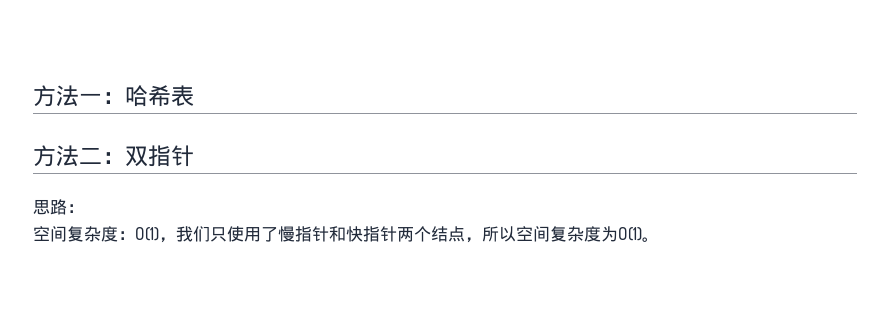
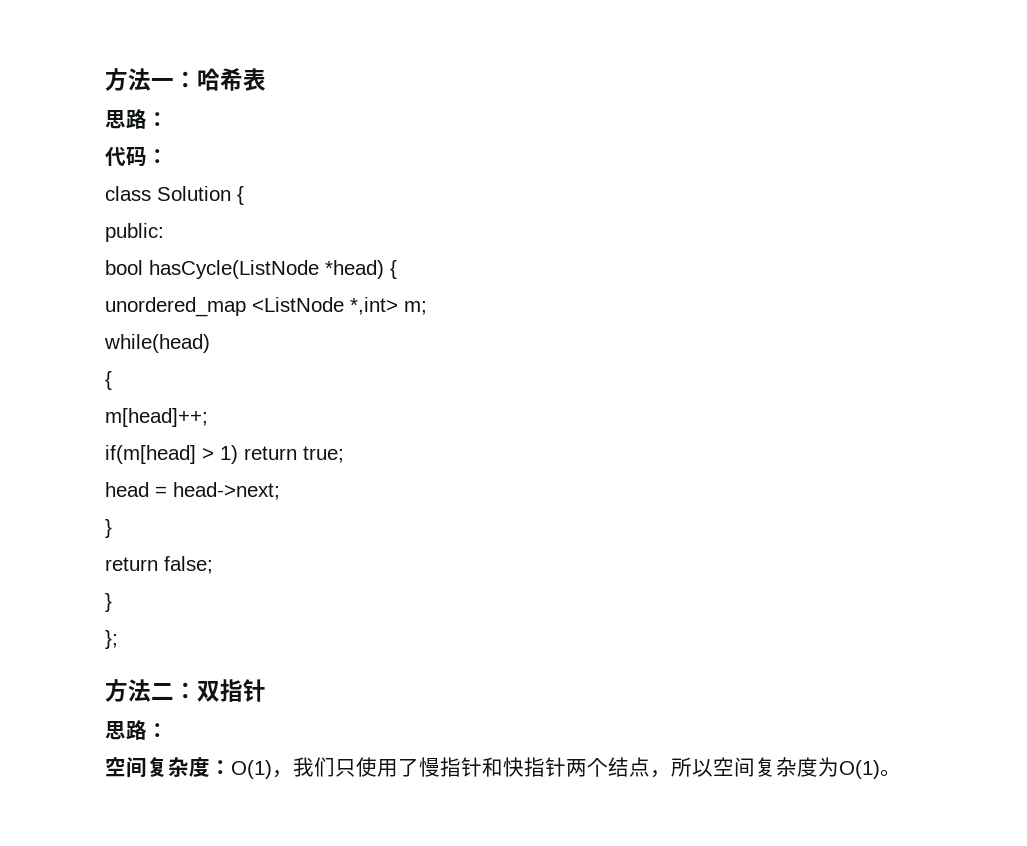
  方法一：哈希表
+ 思路：
+ 代码：
+ class Solution {
+ public:
+ bool hasCycle(ListNode *head) {
+ unordered_map <ListNode *,int> m;
+ while(head)
+ {
+ m[head]++;
+ if(m[head] > 1) return true;
+ head = head->next;
+ }
+ return false;
+ }
+ };

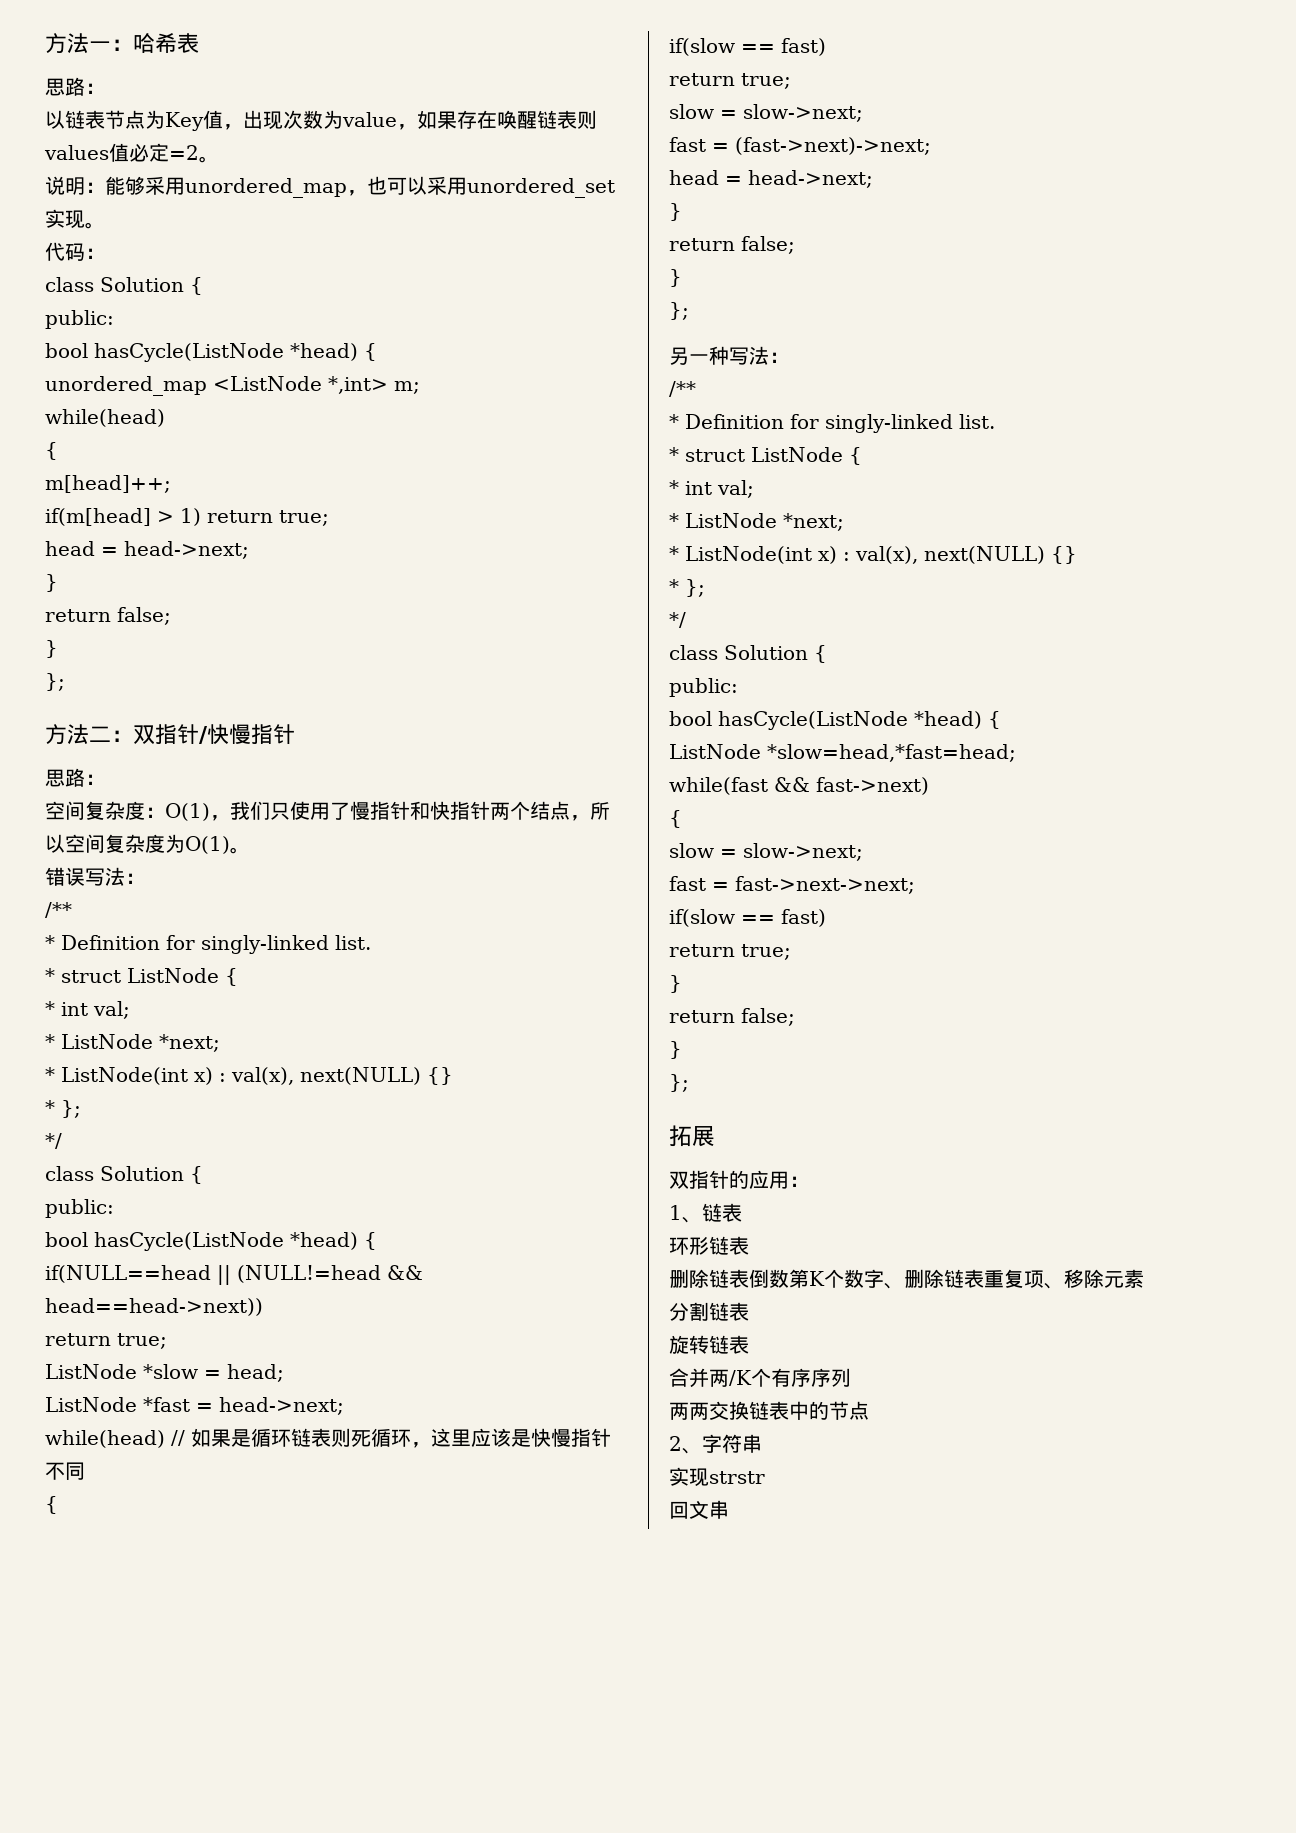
+ 以链表节点为Key值，出现次数为value，如果存在唤醒链表则values值必定=2。
+ 说明：能够采用unordered_map，也可以采用unordered_set实现。
- 方法二：双指针
+ 方法二：双指针/快慢指针
+ 错误写法：
+ /**
+ * Definition for singly-linked list.
+ * struct ListNode {
+ * int val;
+ * ListNode *next;
+ * ListNode(int x) : val(x), next(NULL) {}
+ * };
+ */
+ class Solution {
+ public:
+ bool hasCycle(ListNode *head) {
+ if(NULL==head || (NULL!=head && head==head->next))
+ return true;
+ ListNode *slow = head;
+ ListNode *fast = head->next;
+ while(head) // 如果是循环链表则死循环，这里应该是快慢指针不同
+ {
+ if(slow == fast)
+ return true;
+ slow = slow->next;
+ fast = (fast->next)->next;
+ head = head->next;
+ }
+ return false;
+ }
+ };
+ 另一种写法：
+ /**
+ * Definition for singly-linked list.
+ * struct ListNode {
+ * int val;
+ * ListNode *next;
+ * ListNode(int x) : val(x), next(NULL) {}
+ * };
+ */
+ class Solution {
+ public:
+ bool hasCycle(ListNode *head) {
+ ListNode *slow=head,*fast=head;
+ while(fast && fast->next)
+ {
+ slow = slow->next;
+ fast = fast->next->next;
+ if(slow == fast)
+ return true;
+ }
+ return false;
+ }
+ };
+ 拓展
+ 双指针的应用：
+ 1、链表
+ 环形链表
+ 删除链表倒数第K个数字、删除链表重复项、移除元素
+ 分割链表
+ 旋转链表
+ 合并两/K个有序序列
+ 两两交换链表中的节点
+ 2、字符串
+ 实现strstr
+ 回文串

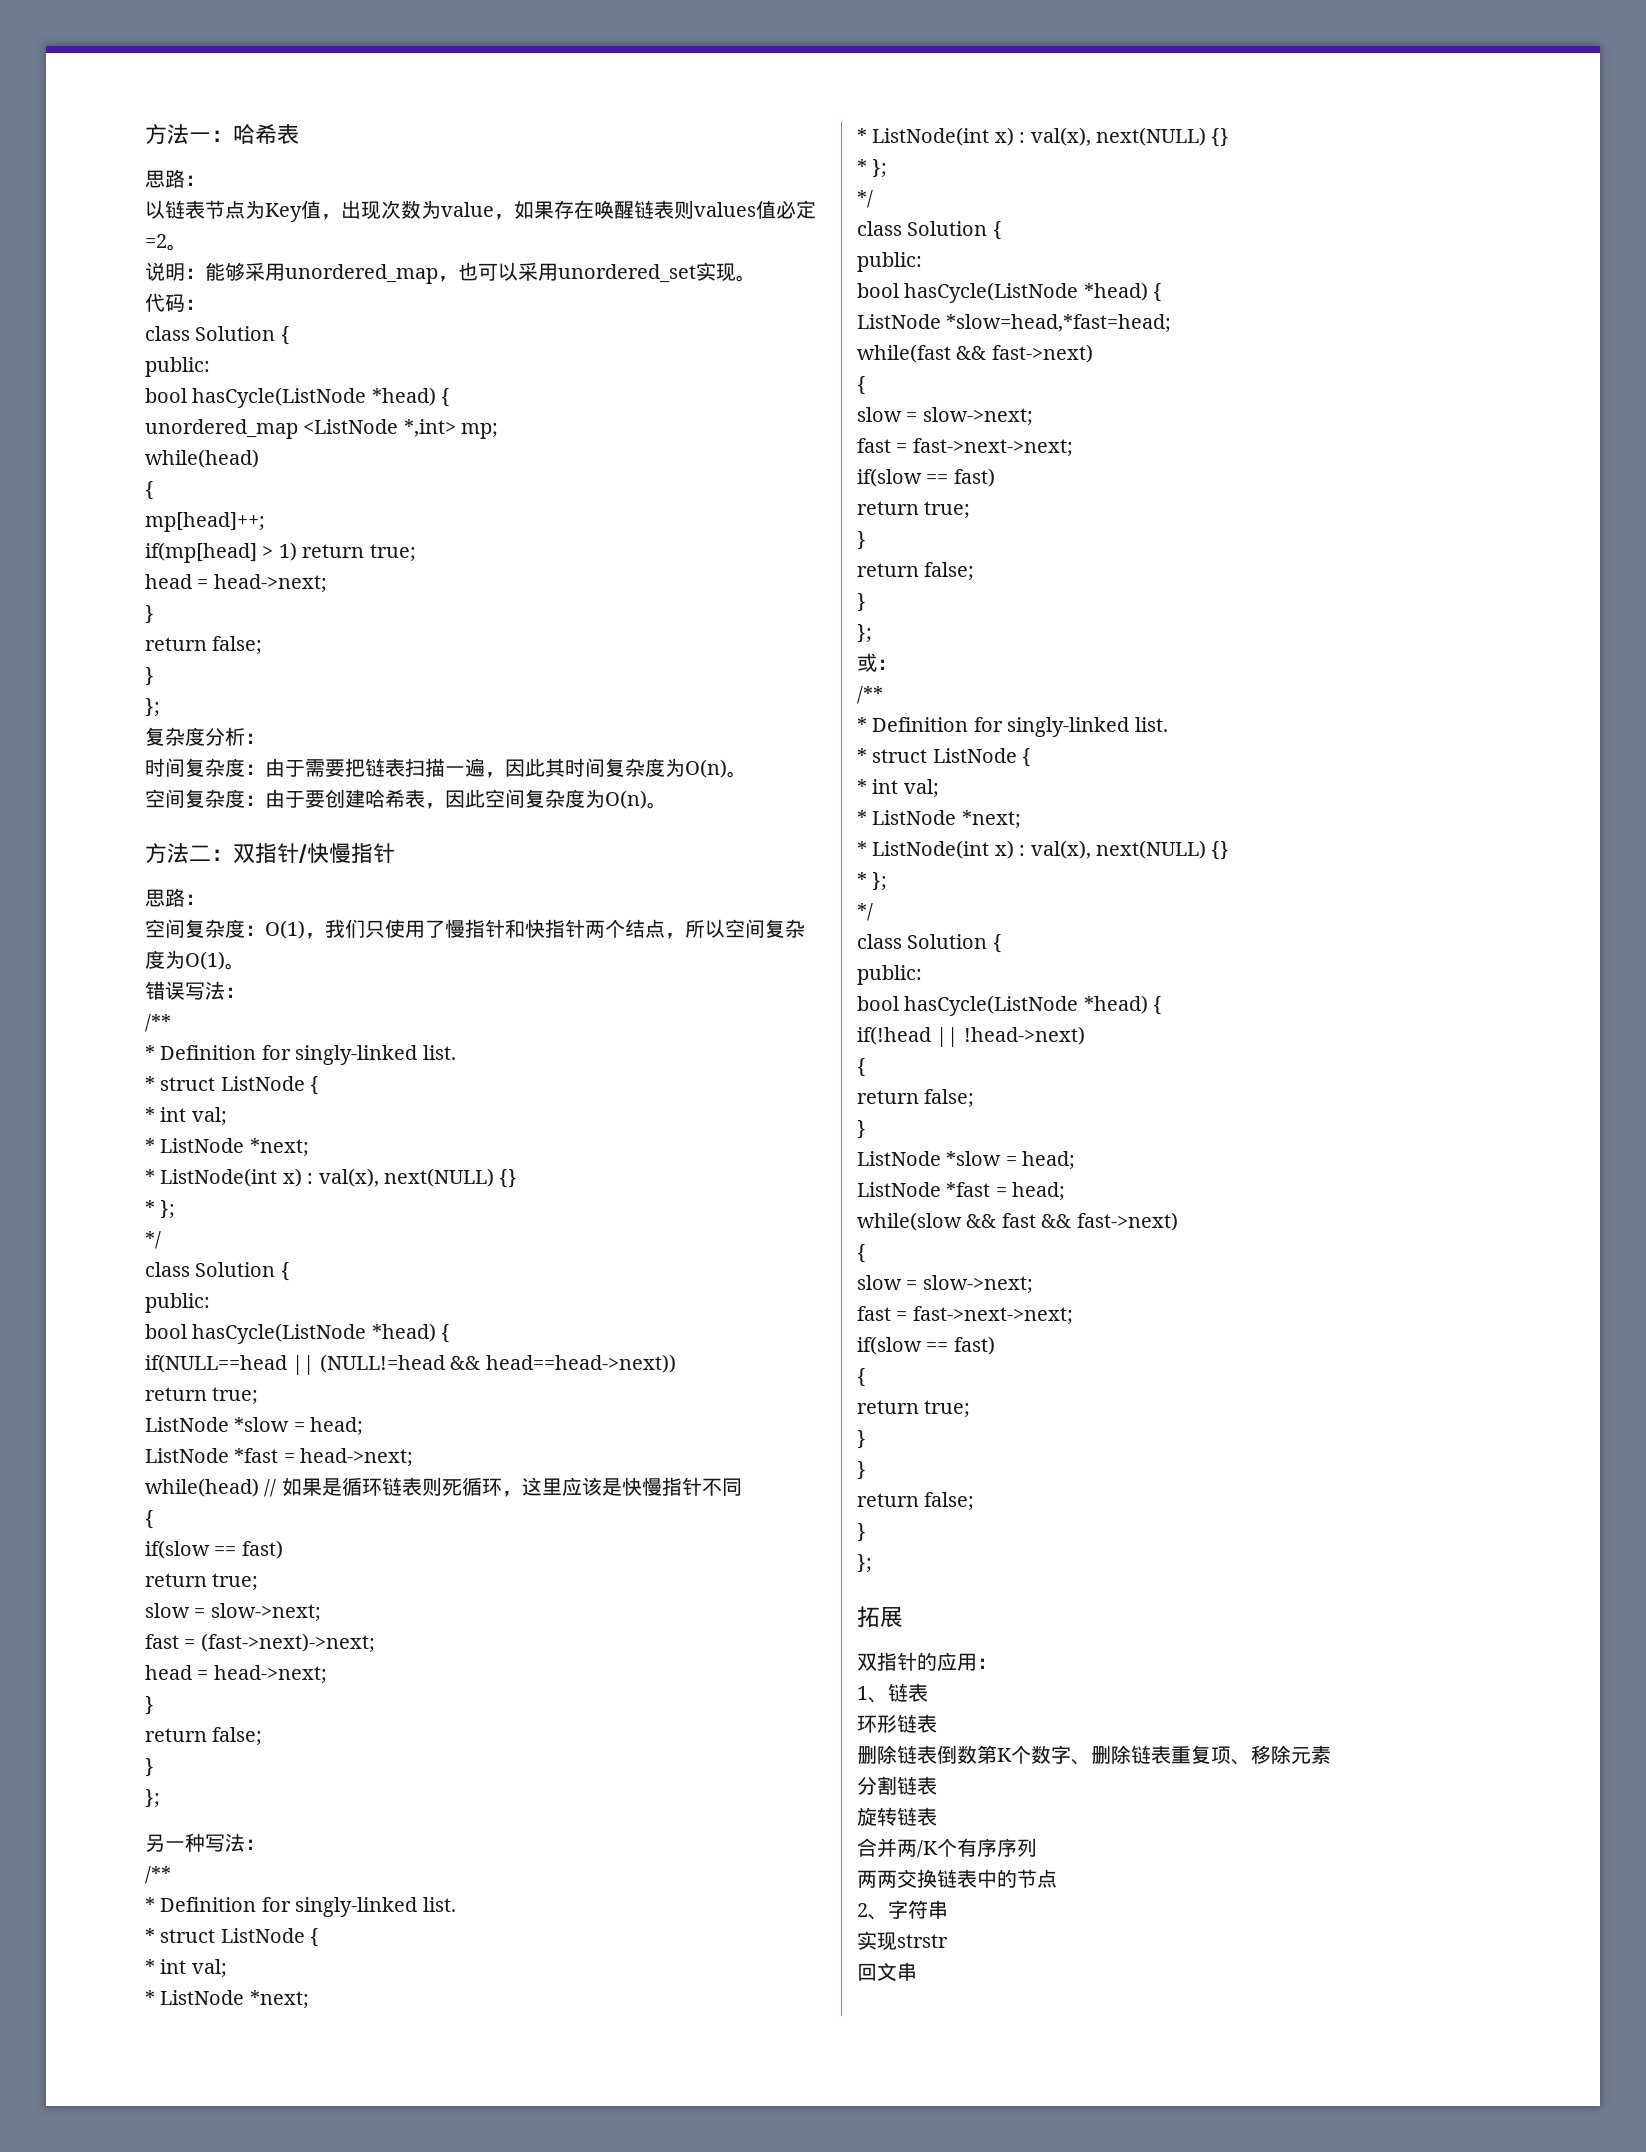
- unordered_map <ListNode *,int> m;
+ unordered_map <ListNode *,int> mp;
- m[head]++;
- if(m[head] > 1) return true;
+ mp[head]++;
+ if(mp[head] > 1) return true;
+ 复杂度分析：
+ 时间复杂度：由于需要把链表扫描一遍，因此其时间复杂度为O(n)。
+ 空间复杂度：由于要创建哈希表，因此空间复杂度为O(n)。
+ 或：
+ /**
+ * Definition for singly-linked list.
+ * struct ListNode {
+ * int val;
+ * ListNode *next;
+ * ListNode(int x) : val(x), next(NULL) {}
+ * };
+ */
+ class Solution {
+ public:
+ bool hasCycle(ListNode *head) {
+ if(!head || !head->next)
+ {
+ return false;
+ }
+ ListNode *slow = head;
+ ListNode *fast = head;
+ while(slow && fast && fast->next)
+ {
+ slow = slow->next;
+ fast = fast->next->next;
+ if(slow == fast)
+ {
+ return true;
+ }
+ }
+ return false;
+ }
+ };

